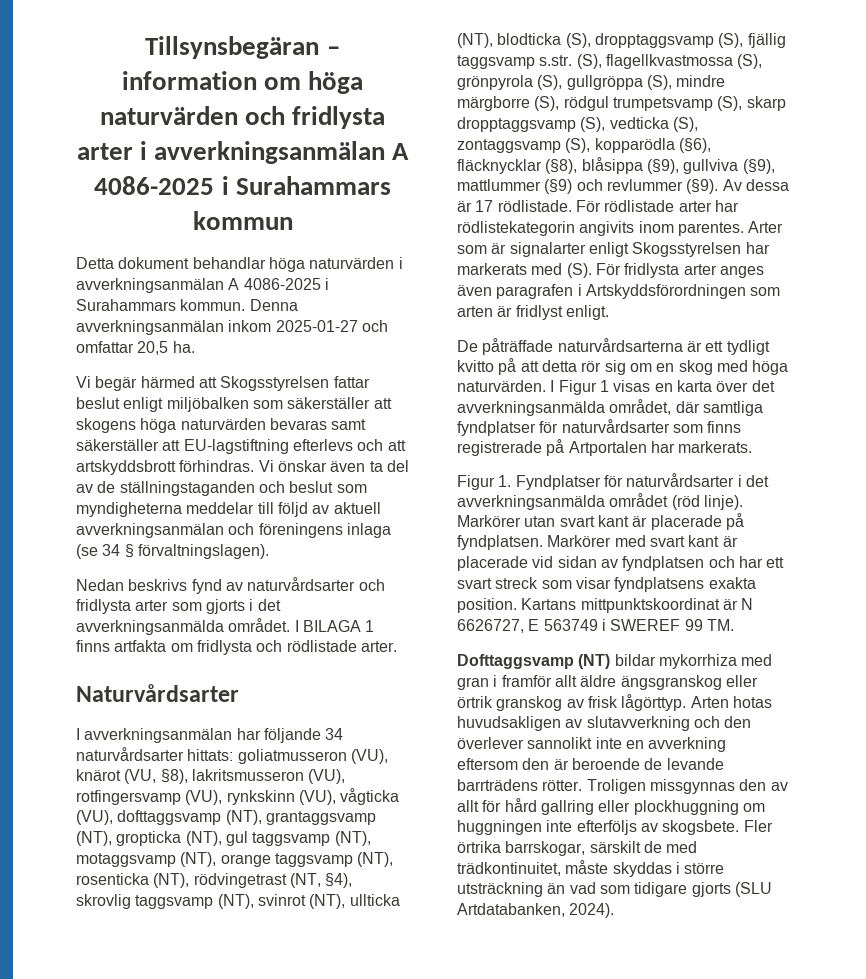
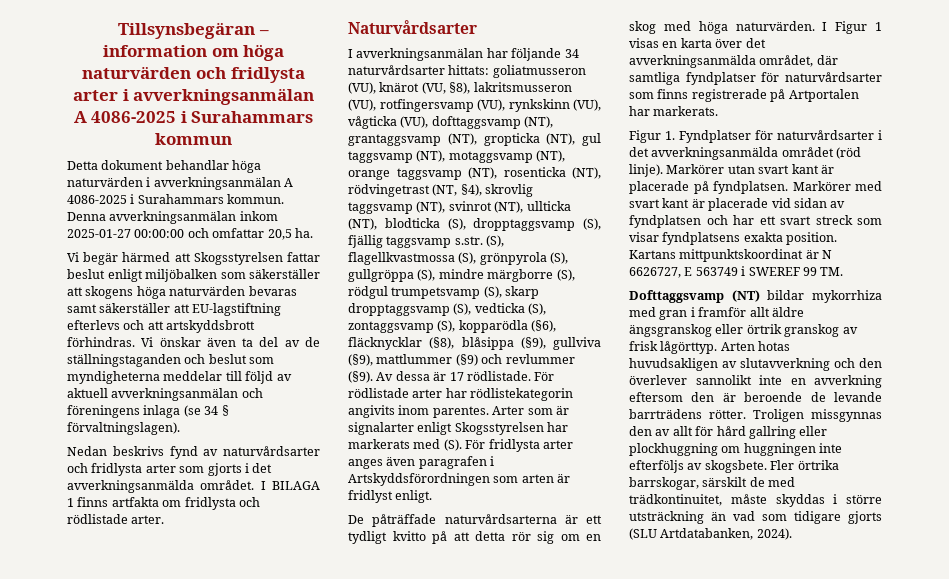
- Denna avverkningsanmälan inkom 2025-01-27 och omfattar 20,5 ha.
+ Denna avverkningsanmälan inkom 2025-01-27 00:00:00 och omfattar 20,5 ha.

